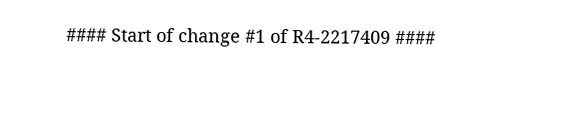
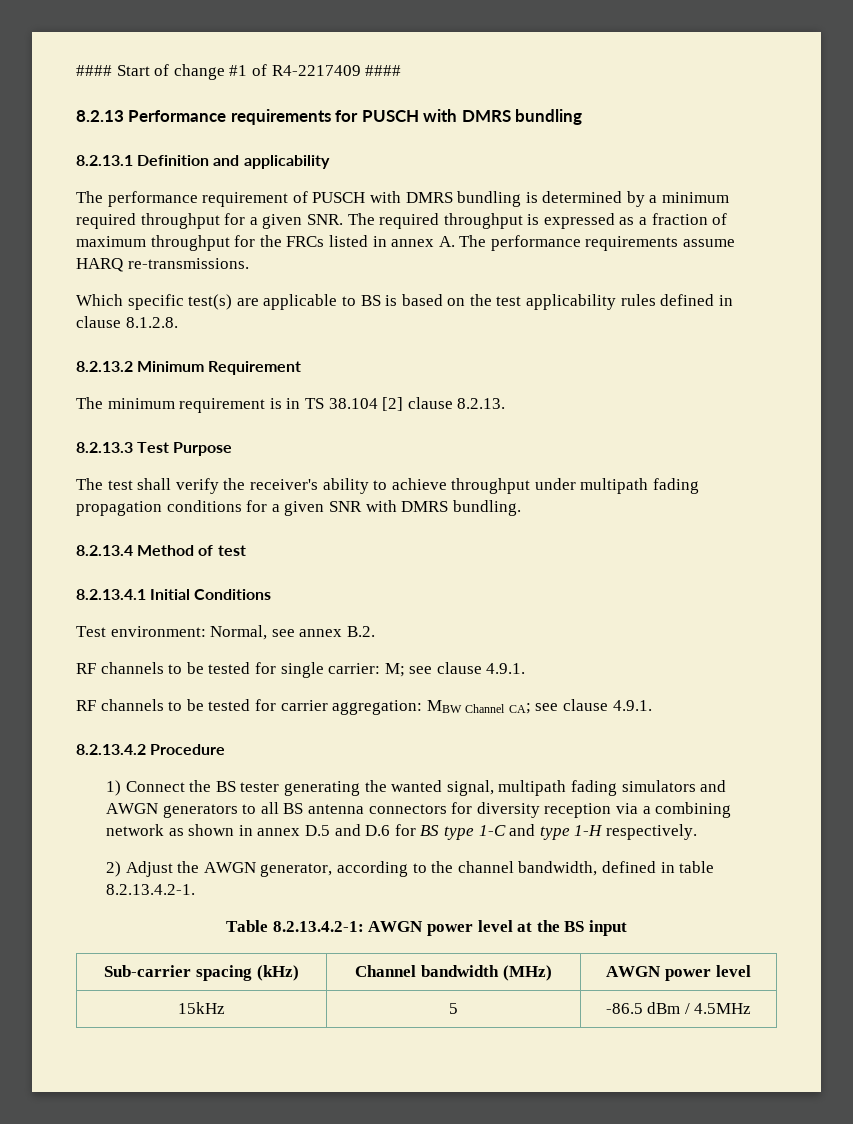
+ 8.2.13 Performance requirements for PUSCH with DMRS bundling
+ 8.2.13.1 Definition and applicability
+ The performance requirement of PUSCH with DMRS bundling is determined by a minimum required throughput for a given SNR. The required throughput is expressed as a fraction of maximum throughput for the FRCs listed in annex A. The performance requirements assume HARQ re-transmissions.
+ Which specific test(s) are applicable to BS is based on the test applicability rules defined in clause 8.1.2.8.
+ 8.2.13.2 Minimum Requirement
+ The minimum requirement is in TS 38.104 [2] clause 8.2.13.
+ 8.2.13.3 Test Purpose
+ The test shall verify the receiver's ability to achieve throughput under multipath fading propagation conditions for a given SNR with DMRS bundling.
+ 8.2.13.4 Method of test
+ 8.2.13.4.1 Initial Conditions
+ Test environment: Normal, see annex B.2.
+ RF channels to be tested for single carrier: M; see clause 4.9.1.
+ RF channels to be tested for carrier aggregation: MBW Channel CA; see clause 4.9.1.
+ 8.2.13.4.2 Procedure
+ 1) Connect the BS tester generating the wanted signal, multipath fading simulators and AWGN generators to all BS antenna connectors for diversity reception via a combining network as shown in annex D.5 and D.6 for BS type 1-C and type 1-H respectively.
+ 2) Adjust the AWGN generator, according to the channel bandwidth, defined in table 8.2.13.4.2-1.
+ Table 8.2.13.4.2-1: AWGN power level at the BS input
+ Sub-carrier spacing (kHz) | Channel bandwidth (MHz) | AWGN power level
+ 15kHz | 5 | -86.5 dBm / 4.5MHz

